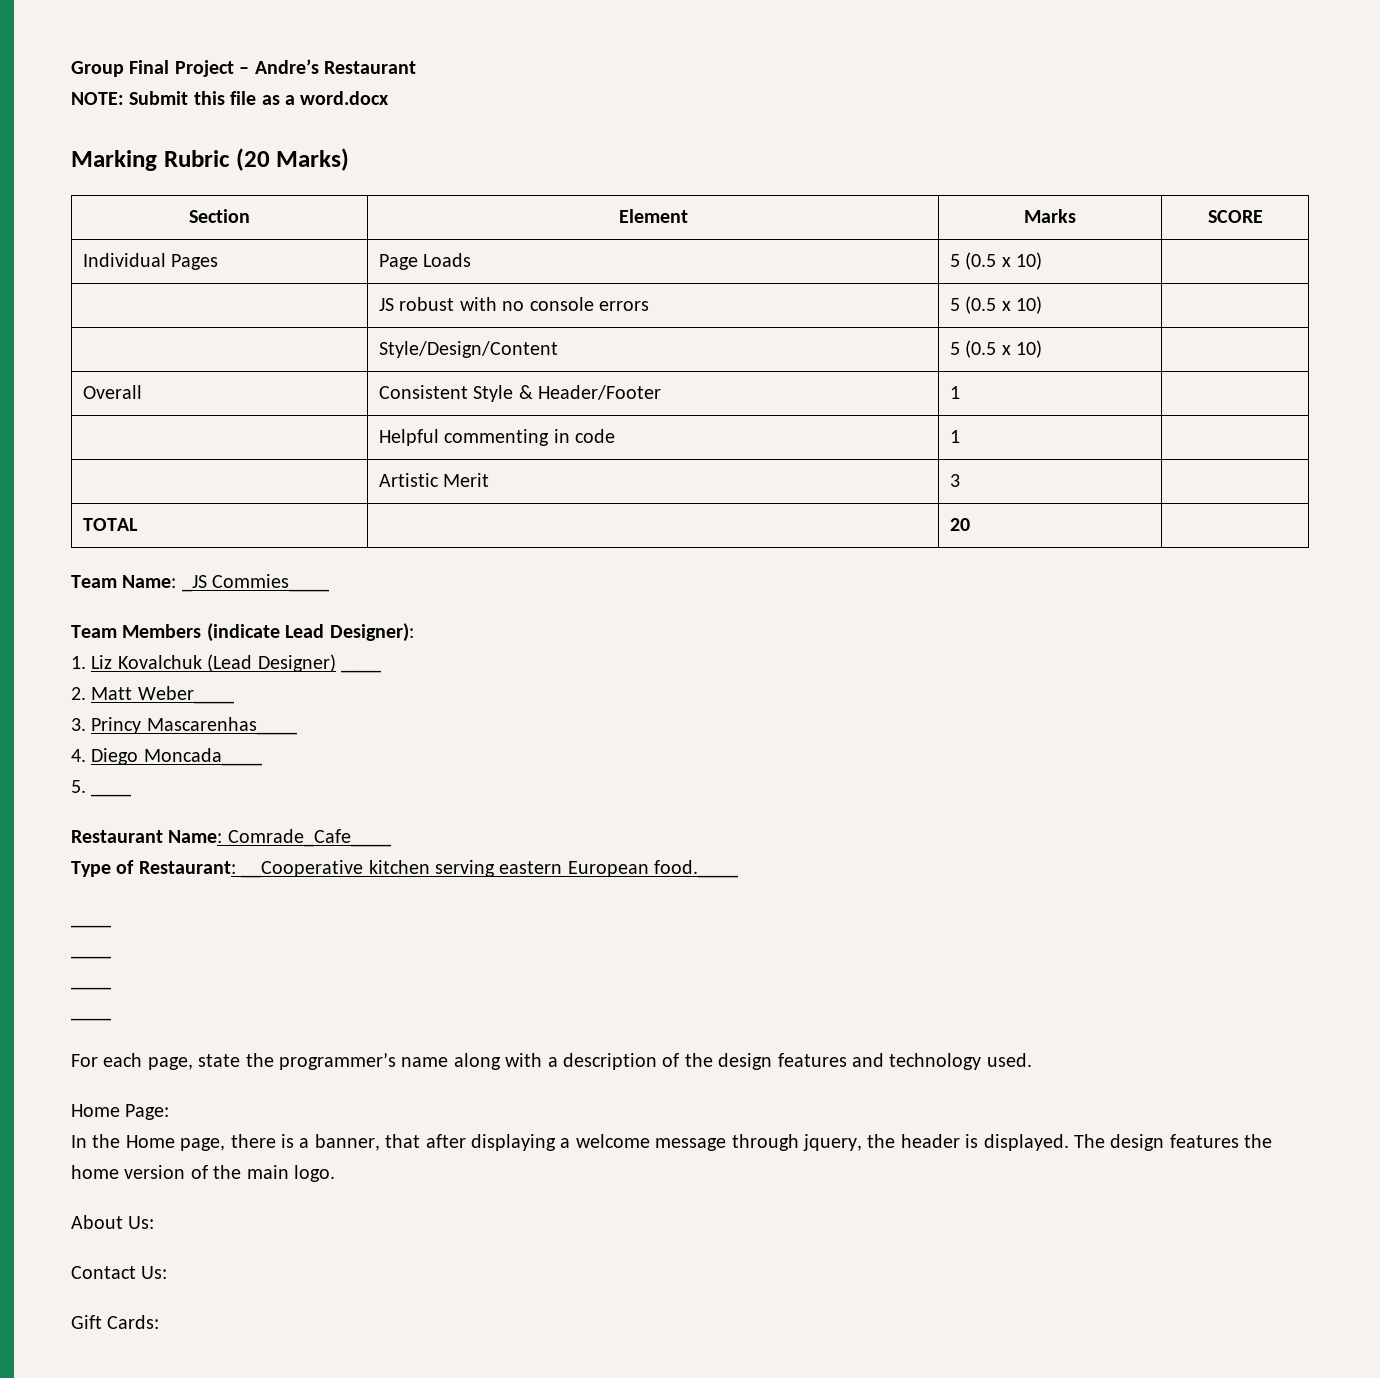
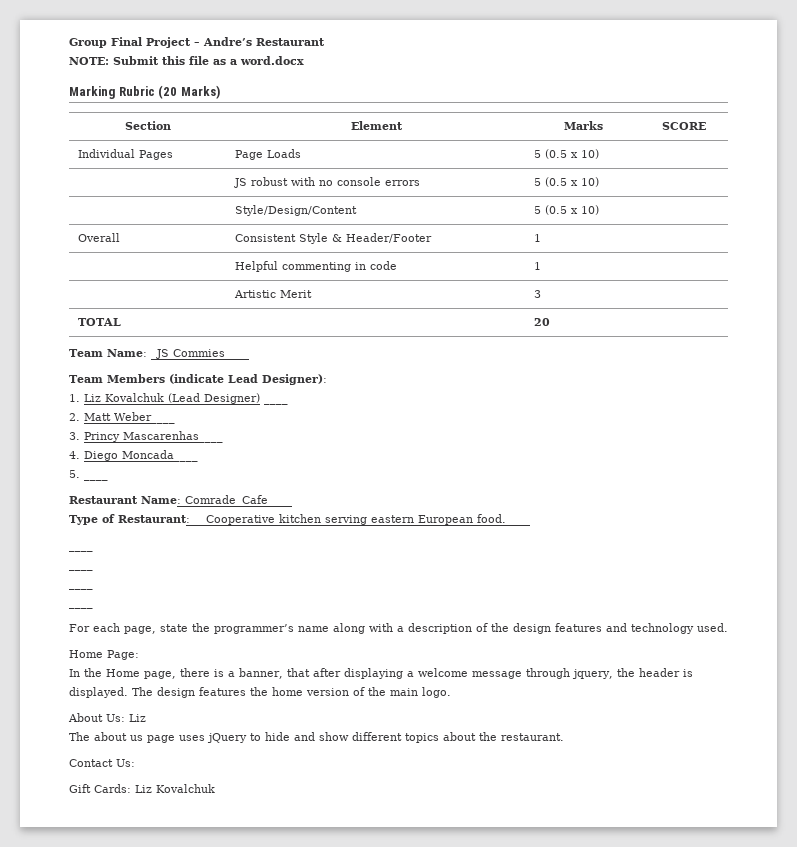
- About Us:
+ About Us: Liz
+ The about us page uses jQuery to hide and show different topics about the restaurant.
- Gift Cards:
+ Gift Cards: Liz Kovalchuk

